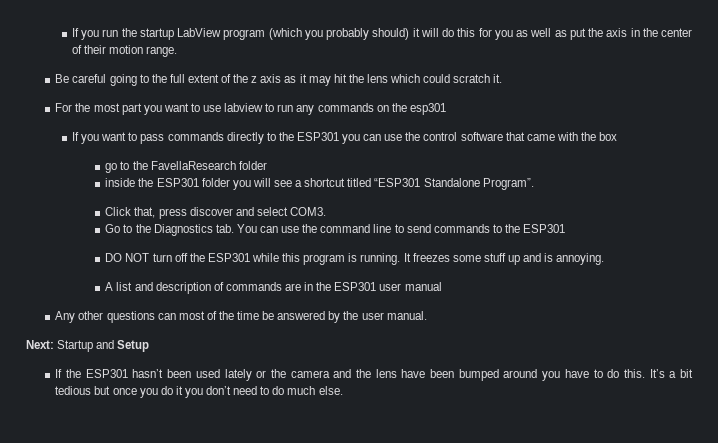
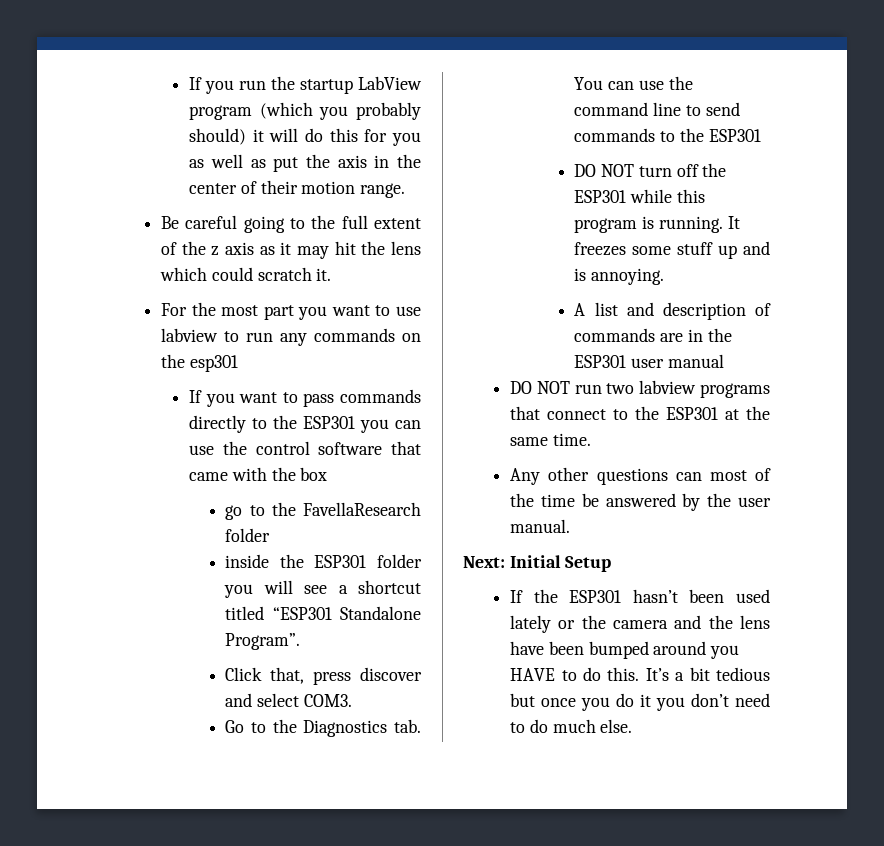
+ DO NOT run two labview programs that connect to the ESP301 at the same time.
- Next: Startup and Setup
+ Next: Initial Setup
- If the ESP301 hasn’t been used lately or the camera and the lens have been bumped around you have to do this.
+ If the ESP301 hasn’t been used lately or the camera and the lens have been bumped around you HAVE to do this.

